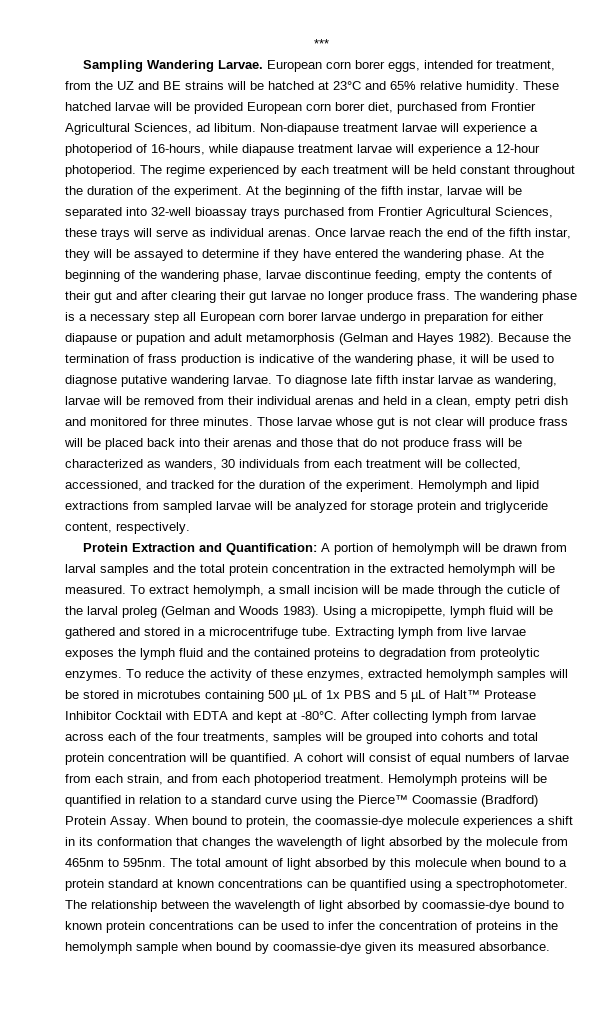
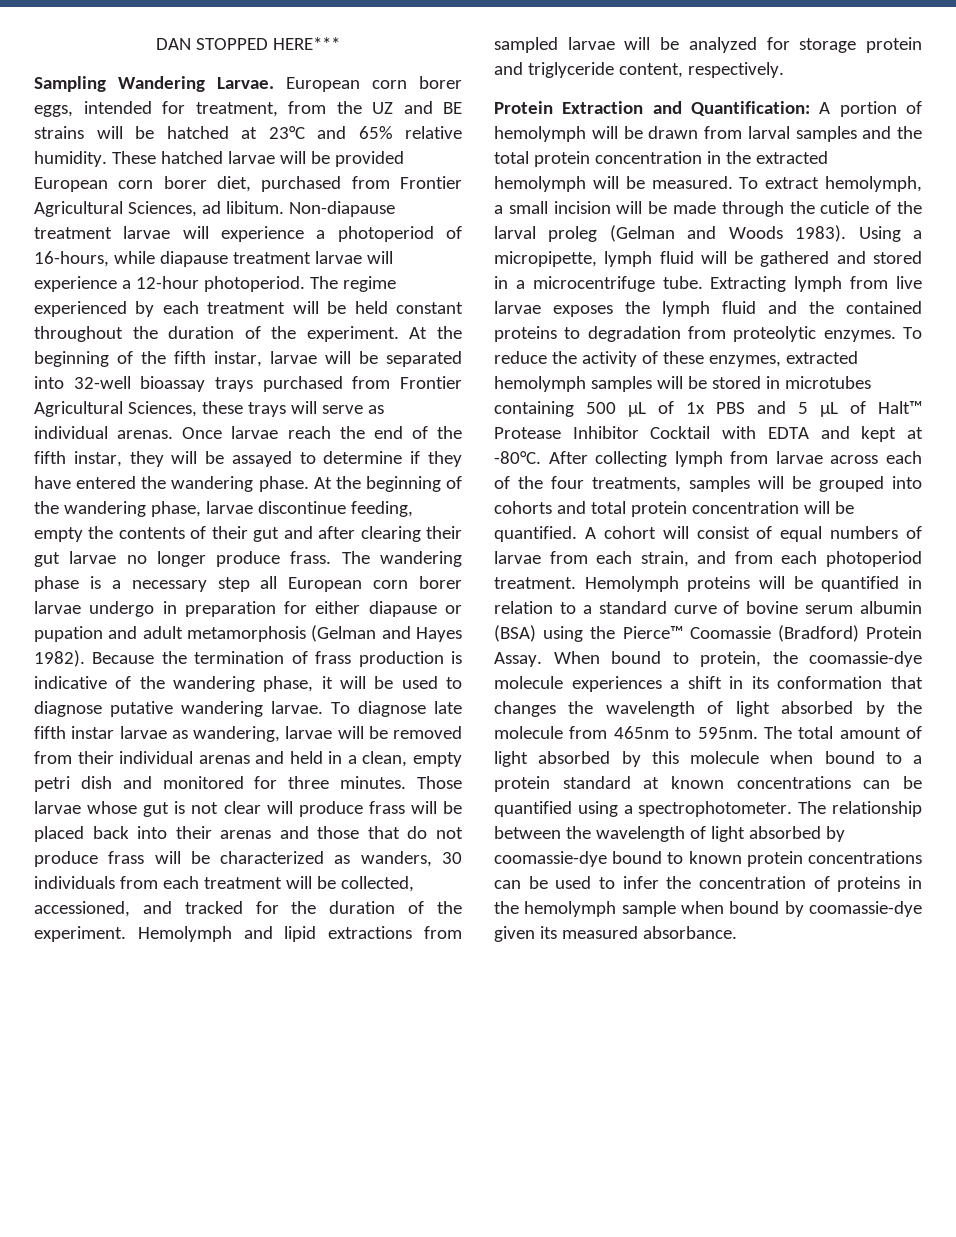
- ***
+ DAN STOPPED HERE***
- Hemolymph proteins will be quantified in relation to a standard curve using the Pierce™ Coomassie (Bradford) Protein Assay.
+ Hemolymph proteins will be quantified in relation to a standard curve of bovine serum albumin (BSA) using the Pierce™ Coomassie (Bradford) Protein Assay.

